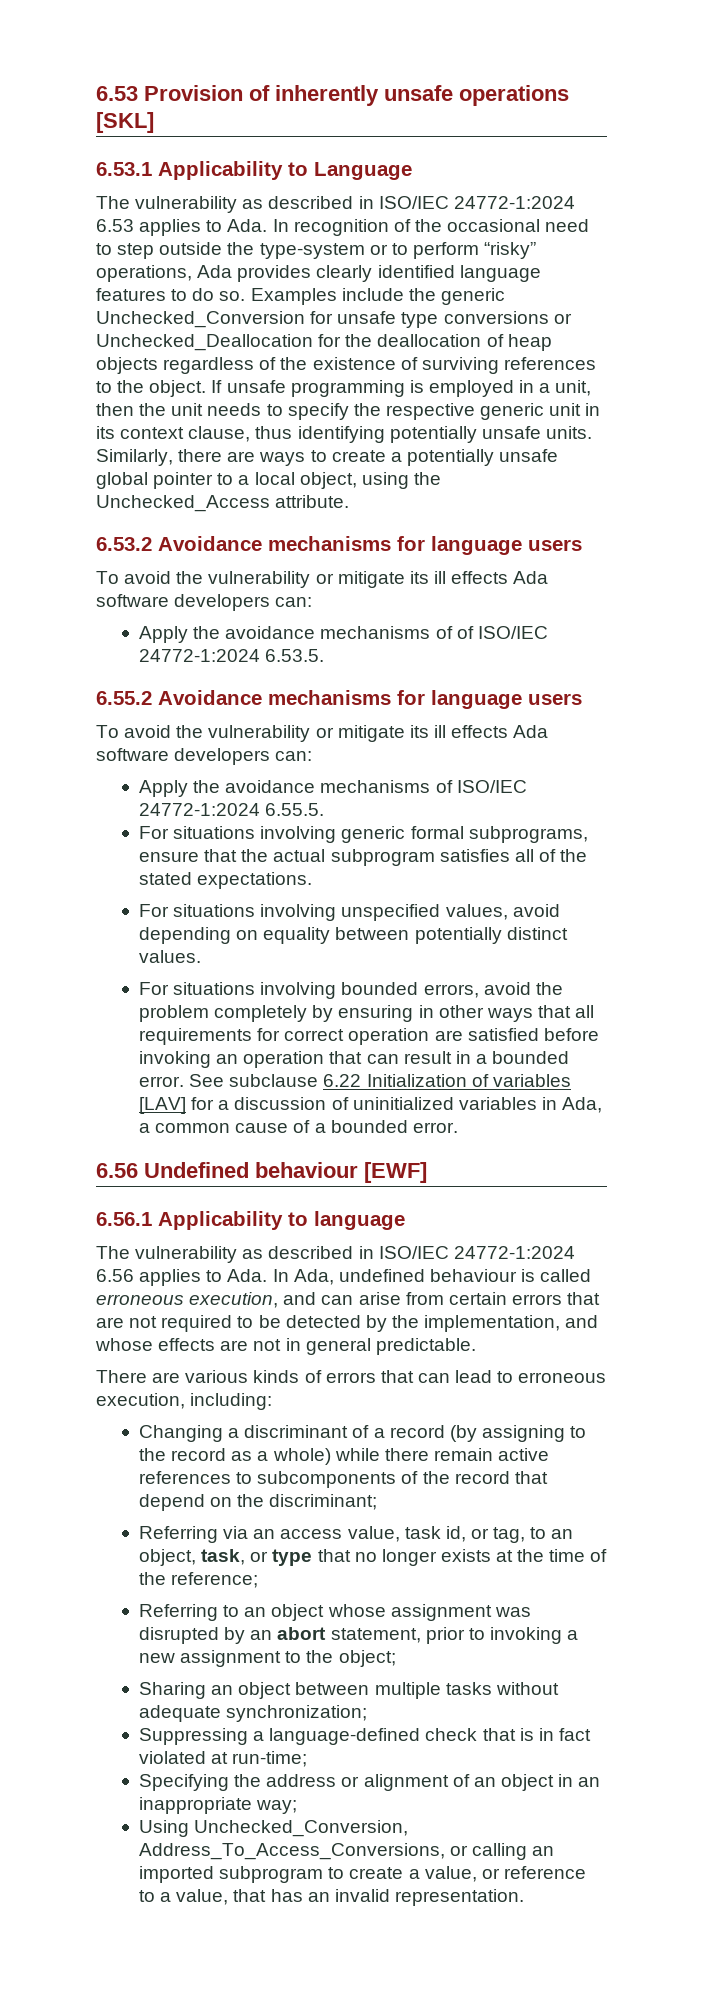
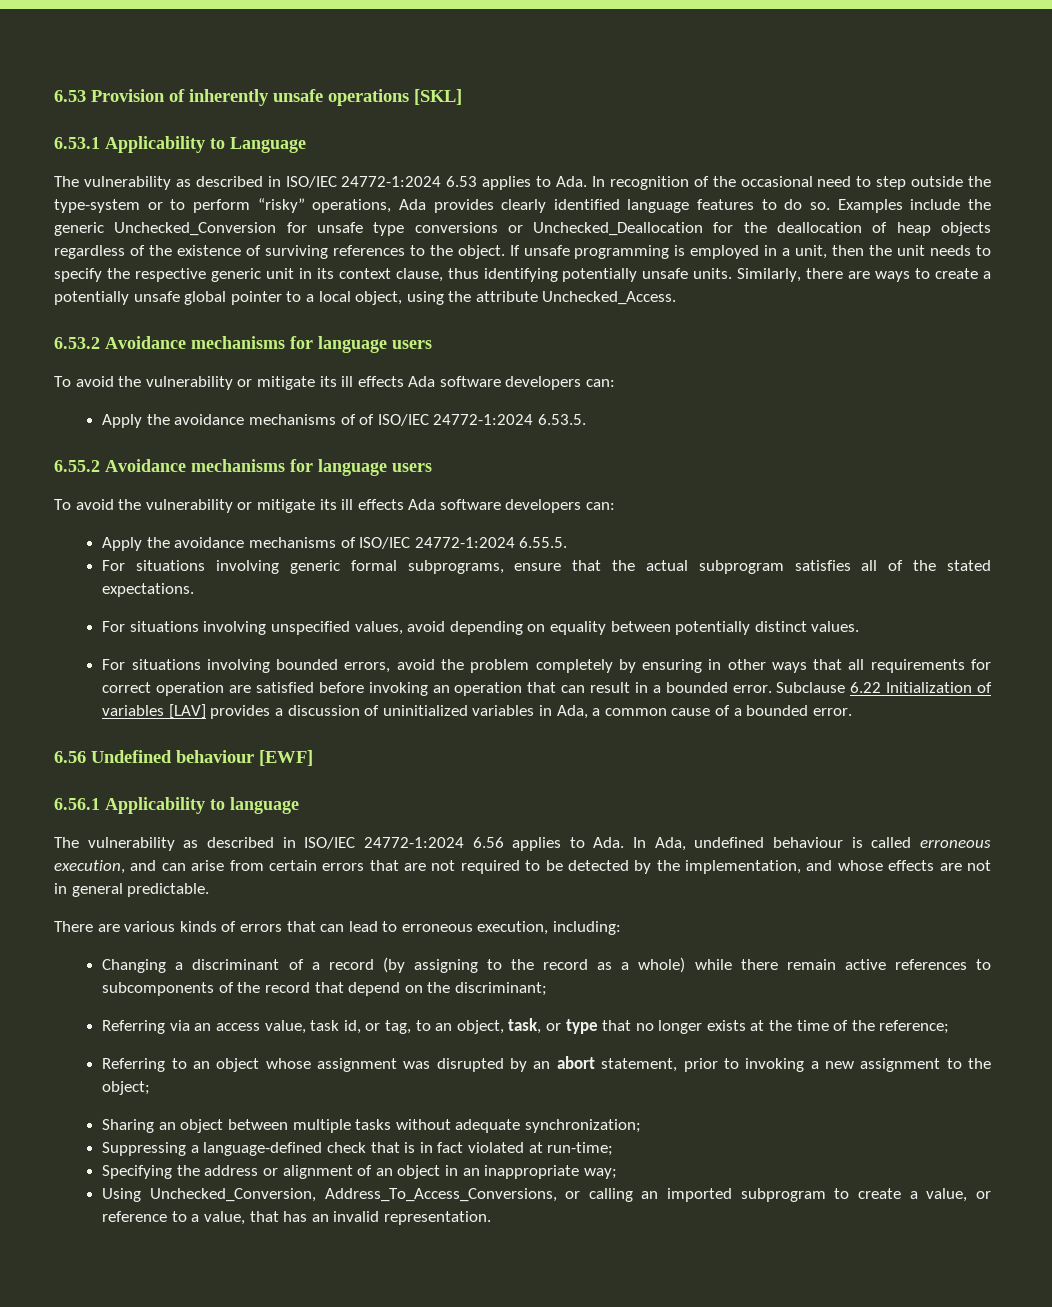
- Similarly, there are ways to create a potentially unsafe global pointer to a local object, using the Unchecked_Access attribute.
+ Similarly, there are ways to create a potentially unsafe global pointer to a local object, using the attribute Unchecked_Access.
- See subclause 6.22 Initialization of variables [LAV] for a discussion of uninitialized variables in Ada, a common cause of a bounded error.
+ Subclause 6.22 Initialization of variables [LAV] provides a discussion of uninitialized variables in Ada, a common cause of a bounded error.

